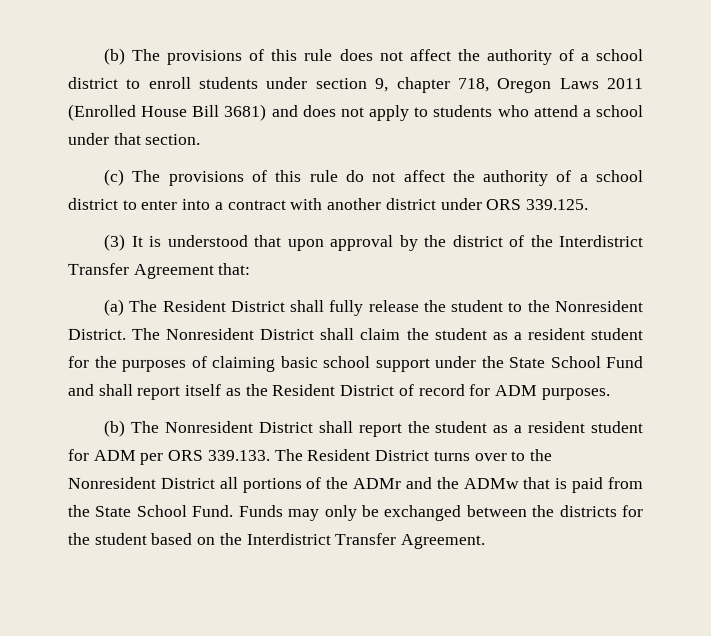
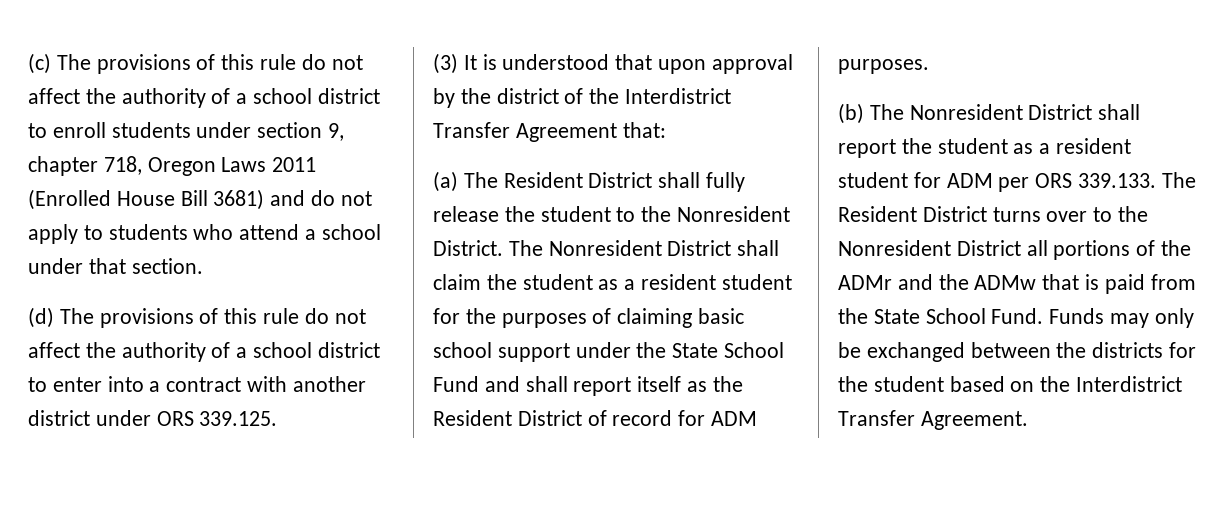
- (b) The provisions of this rule does not affect the authority of a school district to enroll students under section 9, chapter 718, Oregon Laws 2011 (Enrolled House Bill 3681) and does not apply to students who attend a school under that section.
+ (c) The provisions of this rule do not affect the authority of a school district to enroll students under section 9, chapter 718, Oregon Laws 2011 (Enrolled House Bill 3681) and do not apply to students who attend a school under that section.
- (c) The provisions of this rule do not affect the authority of a school district to enter into a contract with another district under ORS 339.125.
+ (d) The provisions of this rule do not affect the authority of a school district to enter into a contract with another district under ORS 339.125.

